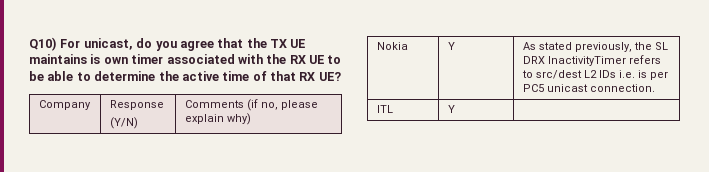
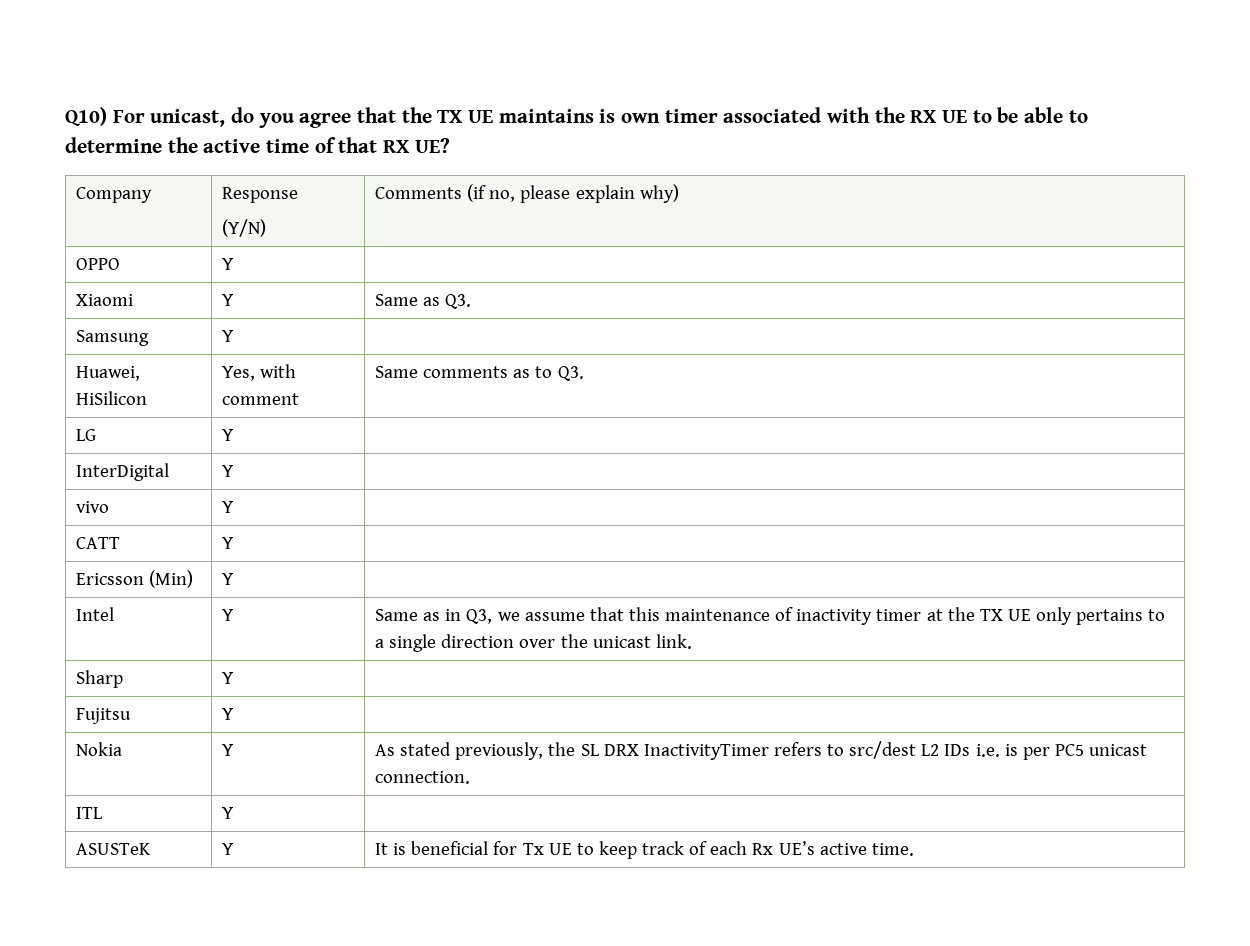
+ OPPO | Y |
+ Xiaomi | Y | Same as Q3.
+ Samsung | Y |
+ Huawei, HiSilicon | Yes, with comment | Same comments as to Q3.
+ LG | Y |
+ InterDigital | Y |
+ vivo | Y |
+ CATT | Y |
+ Ericsson (Min) | Y |
+ Intel | Y | Same as in Q3, we assume that this maintenance of inactivity timer at the TX UE only pertains to a single direction over the unicast link.
+ Sharp | Y |
+ Fujitsu | Y |
+ ASUSTeK | Y | It is beneficial for Tx UE to keep track of each Rx UE’s active time.

